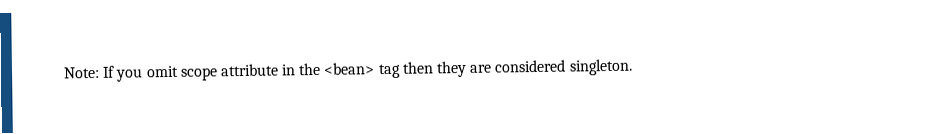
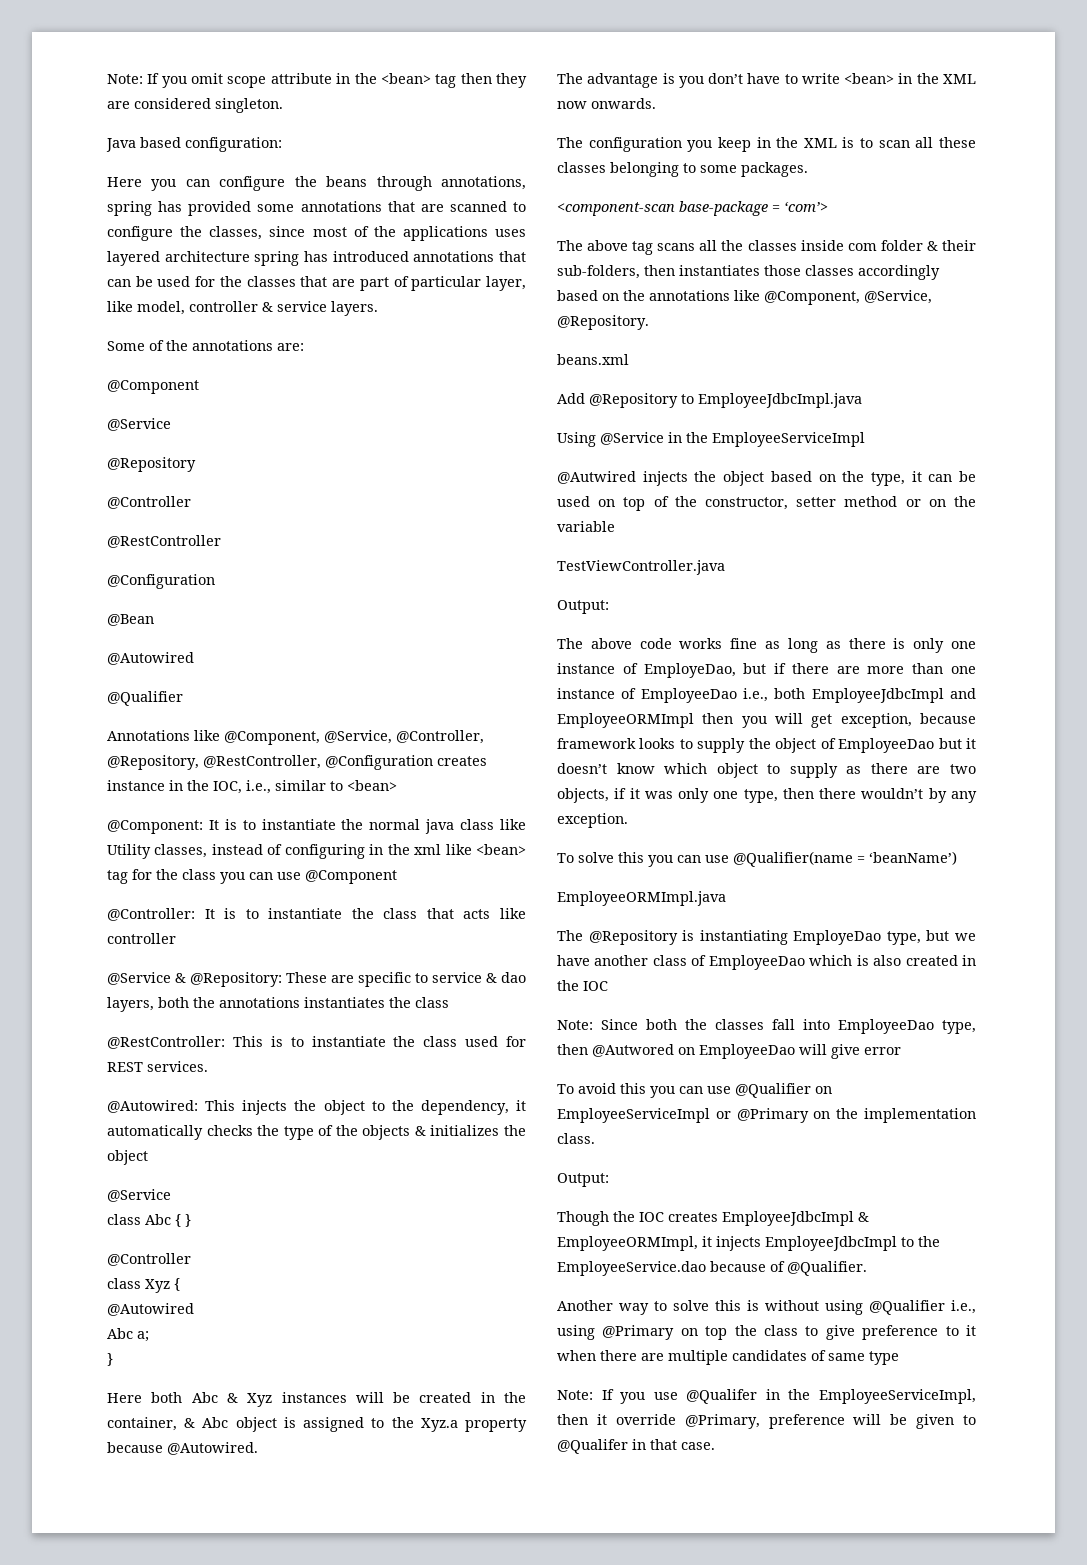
+ Java based configuration:
+ Here you can configure the beans through annotations, spring has provided some annotations that are scanned to configure the classes, since most of the applications uses layered architecture spring has introduced annotations that can be used for the classes that are part of particular layer, like model, controller & service layers.
+ Some of the annotations are:
+ @Component
+ @Service
+ @Repository
+ @Controller
+ @RestController
+ @Configuration
+ @Bean
+ @Autowired
+ @Qualifier
+ Annotations like @Component, @Service, @Controller, @Repository, @RestController, @Configuration creates instance in the IOC, i.e., similar to <bean>
+ @Component: It is to instantiate the normal java class like Utility classes, instead of configuring in the xml like <bean> tag for the class you can use @Component
+ @Controller: It is to instantiate the class that acts like controller
+ @Service & @Repository: These are specific to service & dao layers, both the annotations instantiates the class
+ @RestController: This is to instantiate the class used for REST services.
+ @Autowired: This injects the object to the dependency, it automatically checks the type of the objects & initializes the object
+ @Service
+ class Abc { }
+ @Controller
+ class Xyz {
+ @Autowired
+ Abc a;
+ }
+ Here both Abc & Xyz instances will be created in the container, & Abc object is assigned to the Xyz.a property because @Autowired.
+ The advantage is you don’t have to write <bean> in the XML now onwards.
+ The configuration you keep in the XML is to scan all these classes belonging to some packages.
+ <component-scan base-package = ‘com’>
+ The above tag scans all the classes inside com folder & their sub-folders, then instantiates those classes accordingly based on the annotations like @Component, @Service, @Repository.
+ beans.xml
+ Add @Repository to EmployeeJdbcImpl.java
+ Using @Service in the EmployeeServiceImpl
+ @Autwired injects the object based on the type, it can be used on top of the constructor, setter method or on the variable
+ TestViewController.java
+ Output:
+ The above code works fine as long as there is only one instance of EmployeDao, but if there are more than one instance of EmployeeDao i.e., both EmployeeJdbcImpl and EmployeeORMImpl then you will get exception, because framework looks to supply the object of EmployeeDao but it doesn’t know which object to supply as there are two objects, if it was only one type, then there wouldn’t by any exception.
+ To solve this you can use @Qualifier(name = ‘beanName’)
+ EmployeeORMImpl.java
+ The @Repository is instantiating EmployeDao type, but we have another class of EmployeeDao which is also created in the IOC
+ Note: Since both the classes fall into EmployeeDao type, then @Autwored on EmployeeDao will give error
+ To avoid this you can use @Qualifier on EmployeeServiceImpl or @Primary on the implementation class.
+ Output:
+ Though the IOC creates EmployeeJdbcImpl & EmployeeORMImpl, it injects EmployeeJdbcImpl to the EmployeeService.dao because of @Qualifier.
+ Another way to solve this is without using @Qualifier i.e., using @Primary on top the class to give preference to it when there are multiple candidates of same type
+ Note: If you use @Qualifer in the EmployeeServiceImpl, then it override @Primary, preference will be given to @Qualifer in that case.

